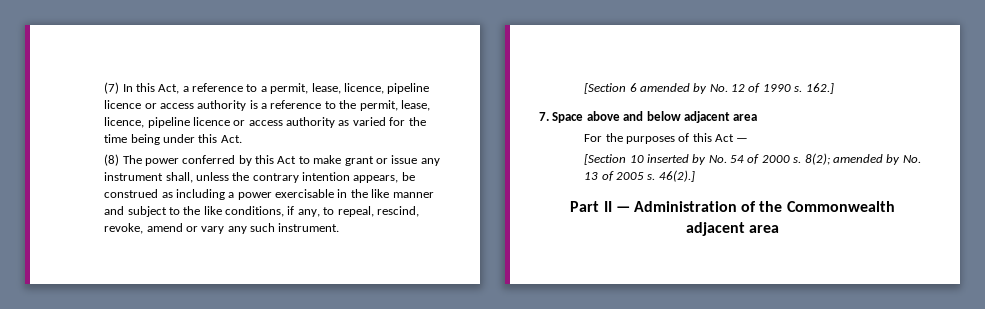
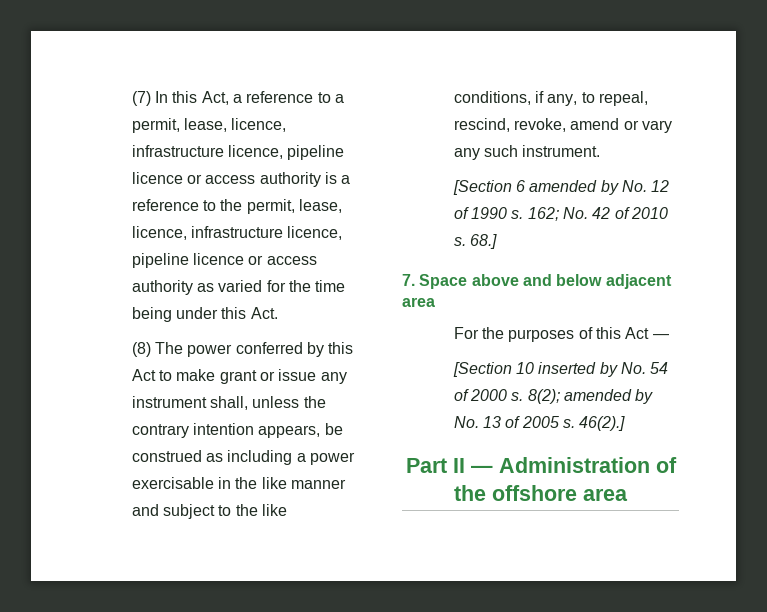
- (7) In this Act, a reference to a permit, lease, licence, pipeline licence or access authority is a reference to the permit, lease, licence, pipeline licence or access authority as varied for the time being under this Act.
+ (7) In this Act, a reference to a permit, lease, licence, infrastructure licence, pipeline licence or access authority is a reference to the permit, lease, licence, infrastructure licence, pipeline licence or access authority as varied for the time being under this Act.
- 162.]
+ 162; No. 42 of 2010 s. 68.]
- Part II — Administration of the Commonwealth adjacent area
+ Part II — Administration of the offshore area

